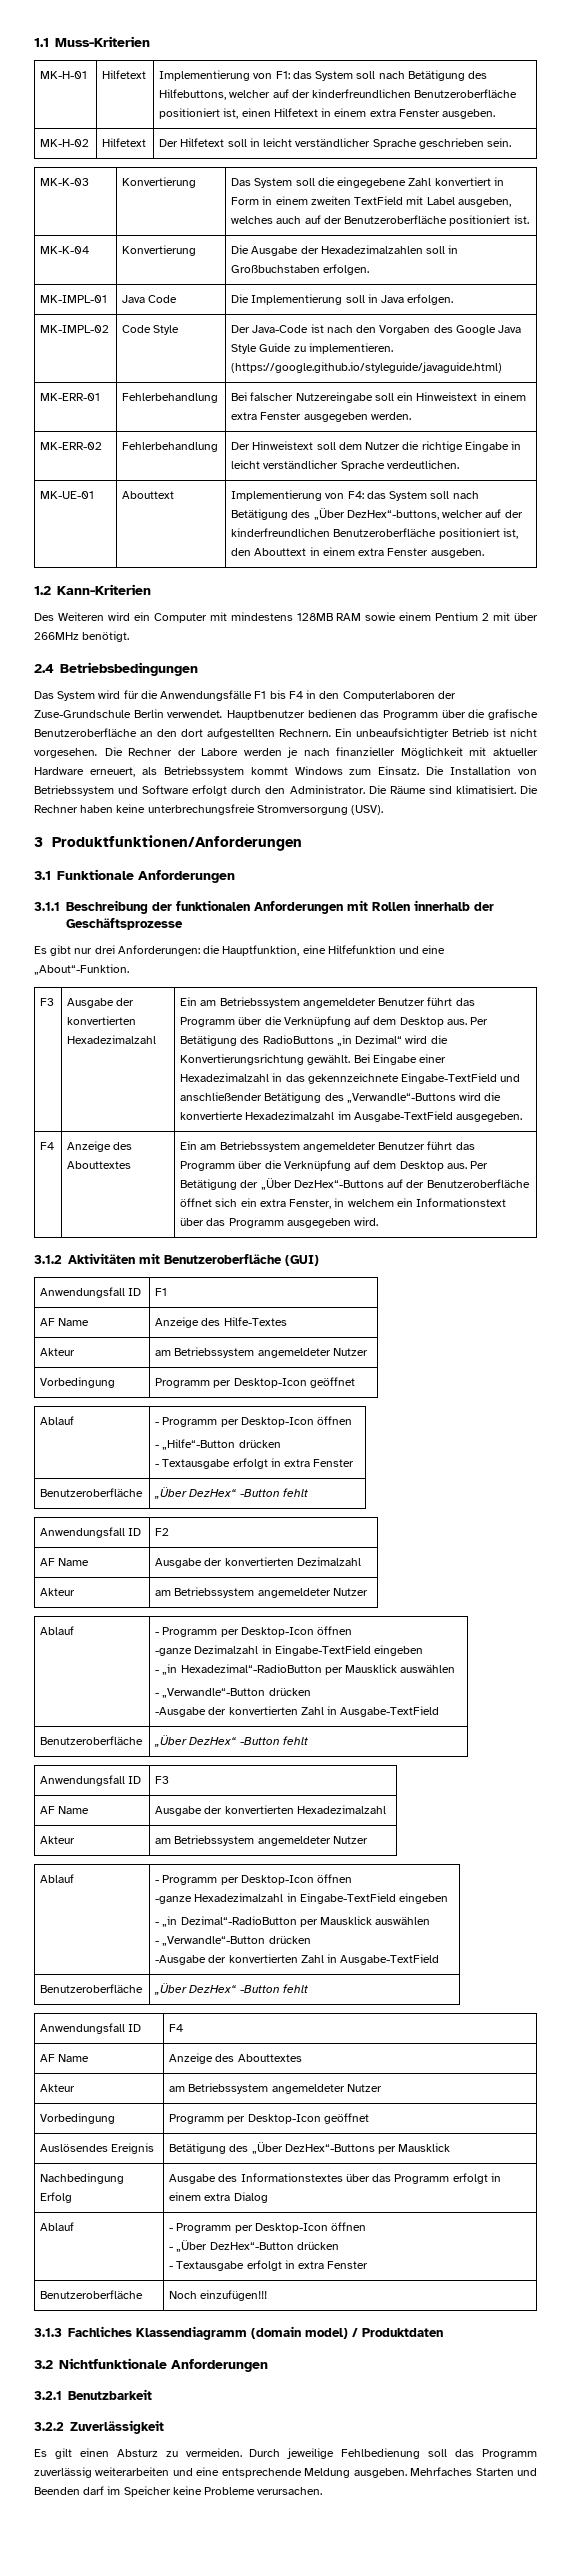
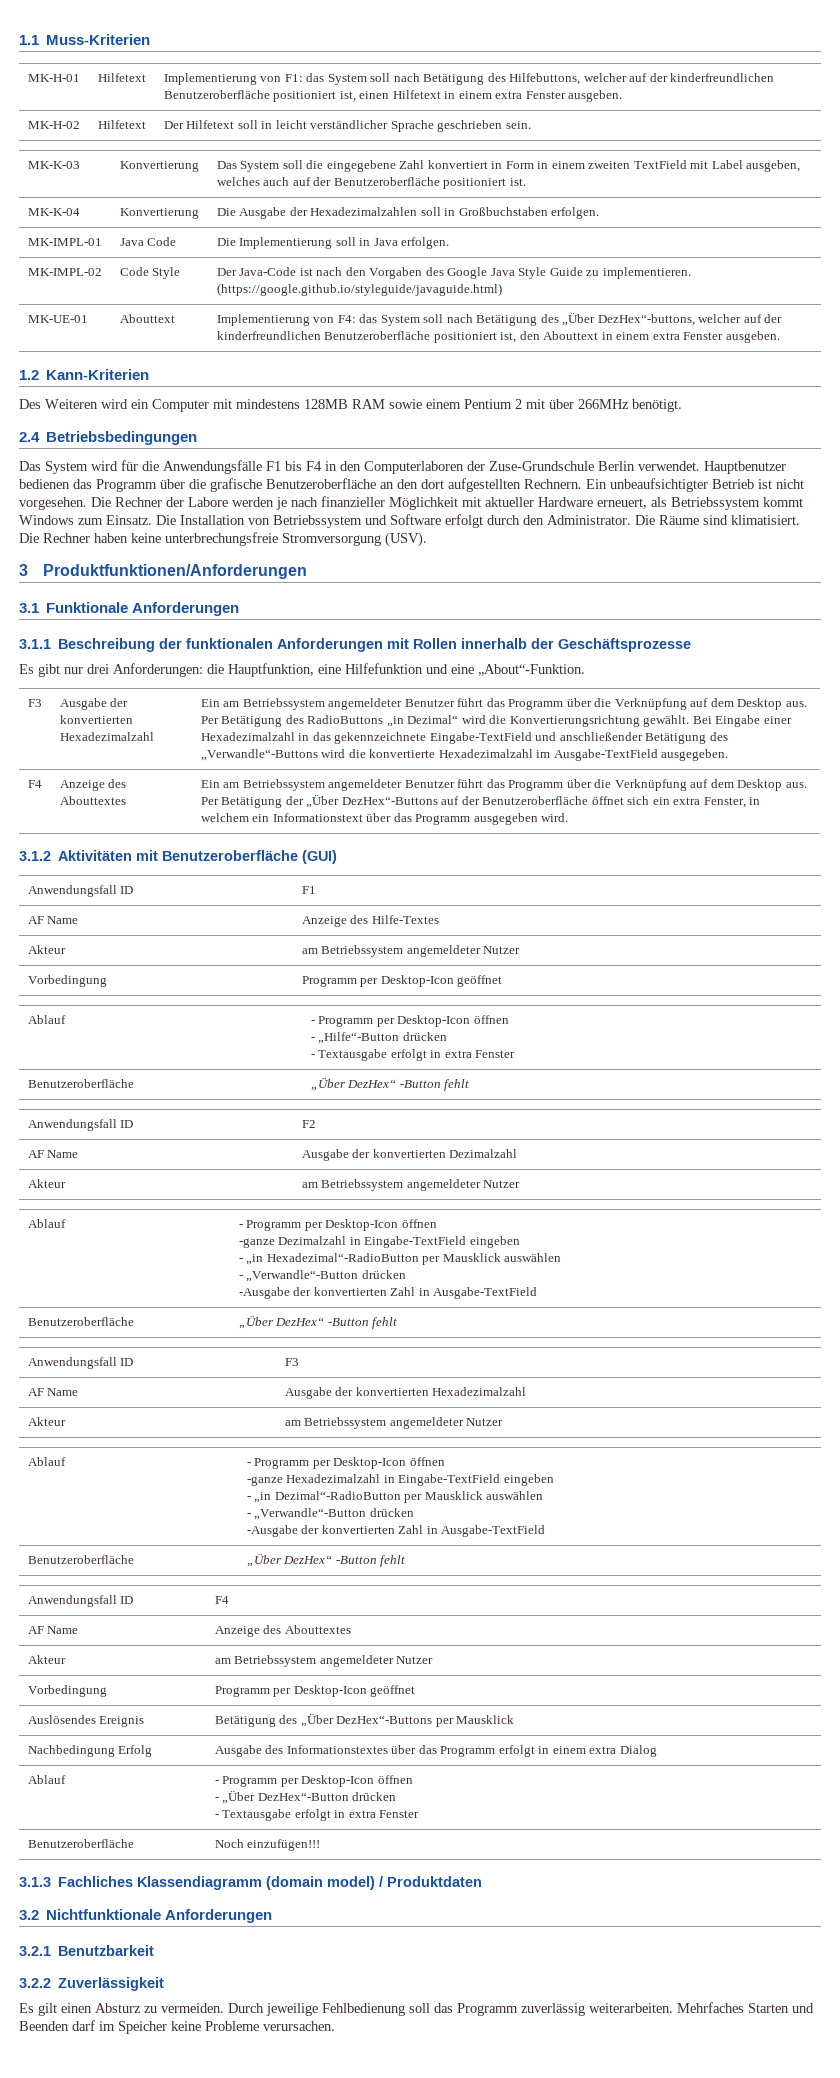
- MK-ERR-01 | Fehlerbehandlung | Bei falscher Nutzereingabe soll ein Hinweistext in einem extra Fenster ausgegeben werden.
- MK-ERR-02 | Fehlerbehandlung | Der Hinweistext soll dem Nutzer die richtige Eingabe in leicht verständlicher Sprache verdeutlichen.
- Durch jeweilige Fehlbedienung soll das Programm zuverlässig weiterarbeiten und eine entsprechende Meldung ausgeben.
+ Durch jeweilige Fehlbedienung soll das Programm zuverlässig weiterarbeiten.

